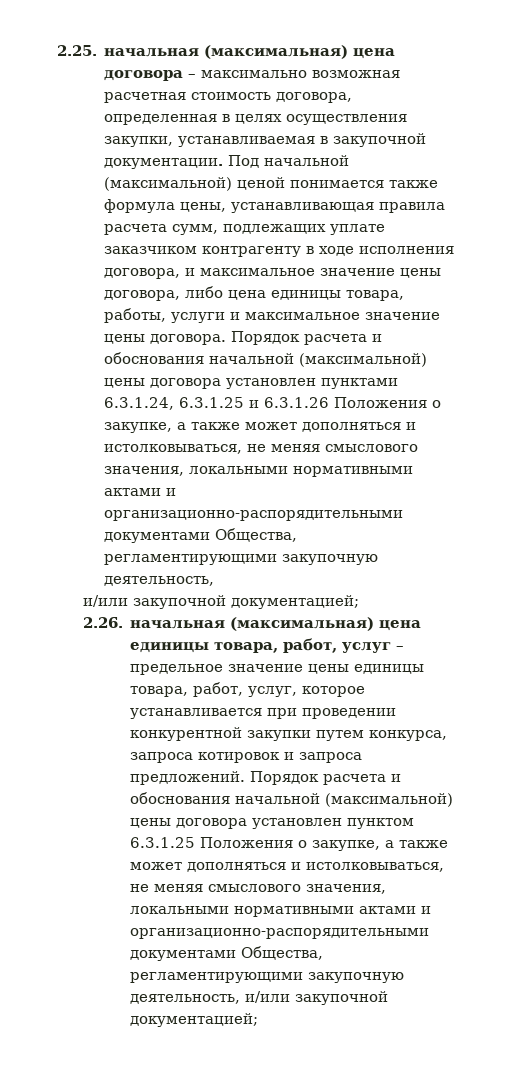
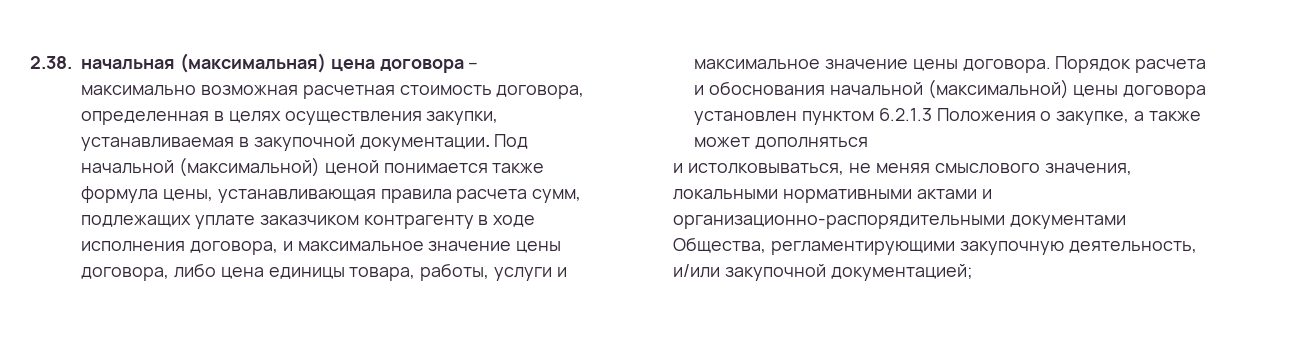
- 2.25. начальная (максимальная) цена договора – максимально возможная расчетная стоимость договора, определенная в целях осуществления закупки, устанавливаемая в закупочной документации.
+ 2.38. начальная (максимальная) цена договора – максимально возможная расчетная стоимость договора, определенная в целях осуществления закупки, устанавливаемая в закупочной документации.
- Порядок расчета и обоснования начальной (максимальной) цены договора установлен пунктами 6.3.1.24, 6.3.1.25 и 6.3.1.26 Положения о закупке, а также может дополняться и истолковываться, не меняя смыслового значения, локальными нормативными актами и организационно-распорядительными документами Общества, регламентирующими закупочную деятельность,
- и/или закупочной документацией;
- 2.26. начальная (максимальная) цена единицы товара, работ, услуг – предельное значение цены единицы товара, работ, услуг, которое устанавливается при проведении конкурентной закупки путем конкурса, запроса котировок и запроса предложений. Порядок расчета и обоснования начальной (максимальной) цены договора установлен пунктом 6.3.1.25 Положения о закупке, а также может дополняться и истолковываться, не меняя смыслового значения, локальными нормативными актами и организационно-распорядительными документами Общества, регламентирующими закупочную деятельность, и/или закупочной документацией;
+ Порядок расчета и обоснования начальной (максимальной) цены договора установлен пунктом 6.2.1.3 Положения о закупке, а также может дополняться
+ и истолковываться, не меняя смыслового значения, локальными нормативными актами и организационно-распорядительными документами Общества, регламентирующими закупочную деятельность, и/или закупочной документацией;

